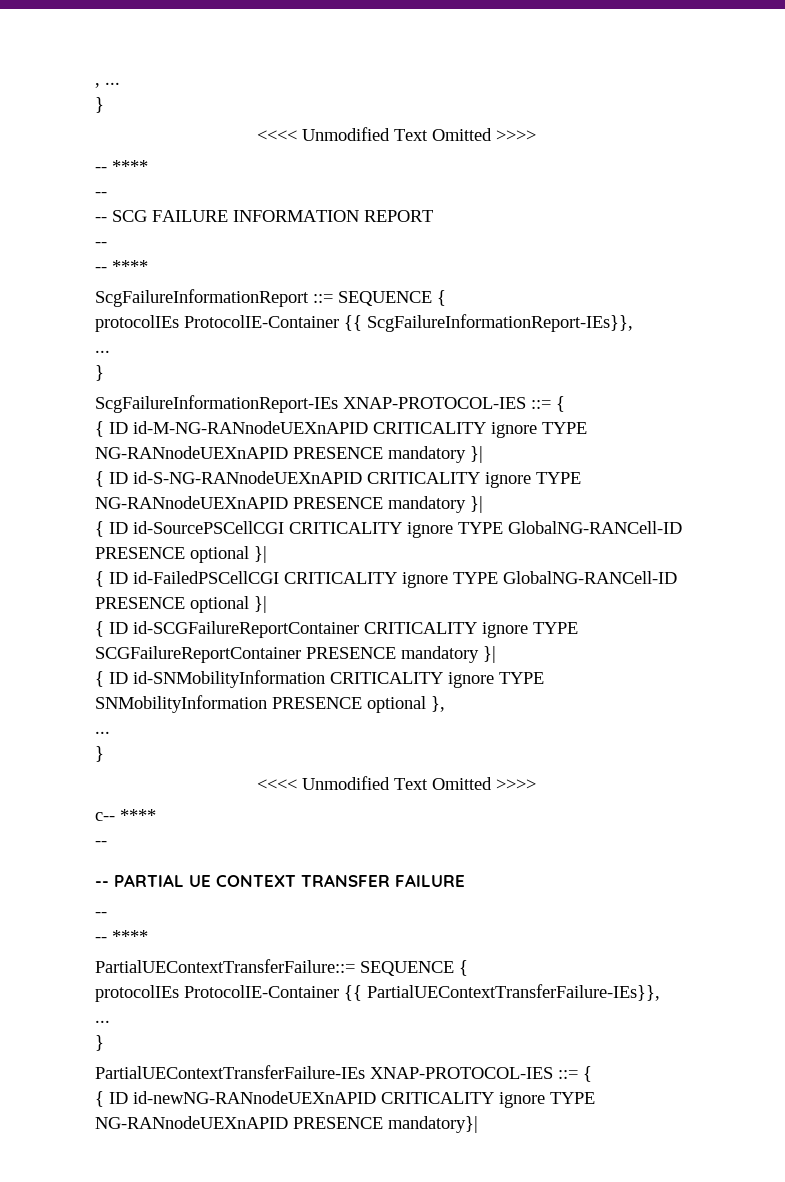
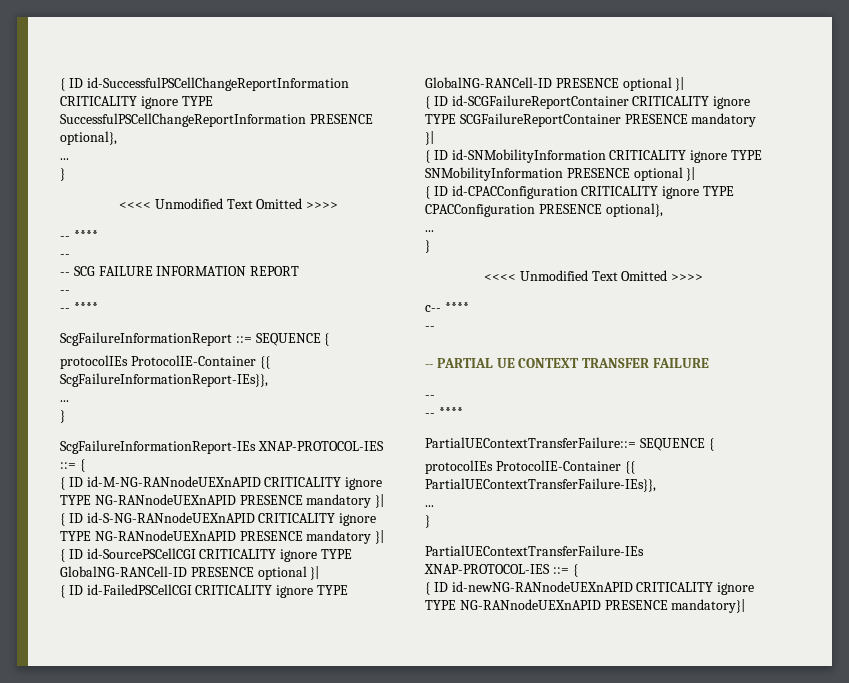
- , ...
+ { ID id-SuccessfulPSCellChangeReportInformation CRITICALITY ignore TYPE SuccessfulPSCellChangeReportInformation PRESENCE optional},
+ ...
- { ID id-SNMobilityInformation CRITICALITY ignore TYPE SNMobilityInformation PRESENCE optional },
+ { ID id-SNMobilityInformation CRITICALITY ignore TYPE SNMobilityInformation PRESENCE optional }|
+ { ID id-CPACConfiguration CRITICALITY ignore TYPE CPACConfiguration PRESENCE optional},

